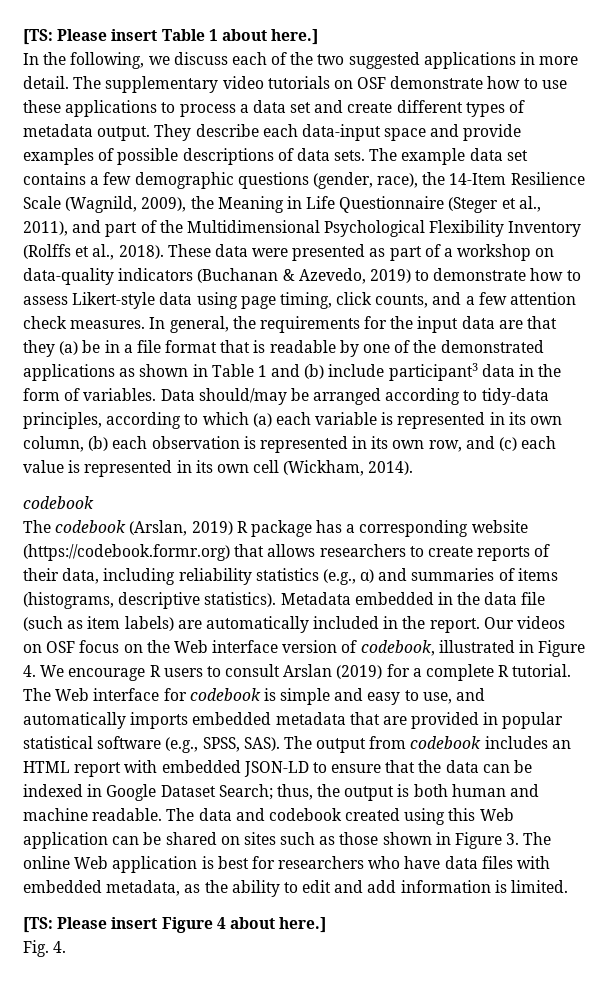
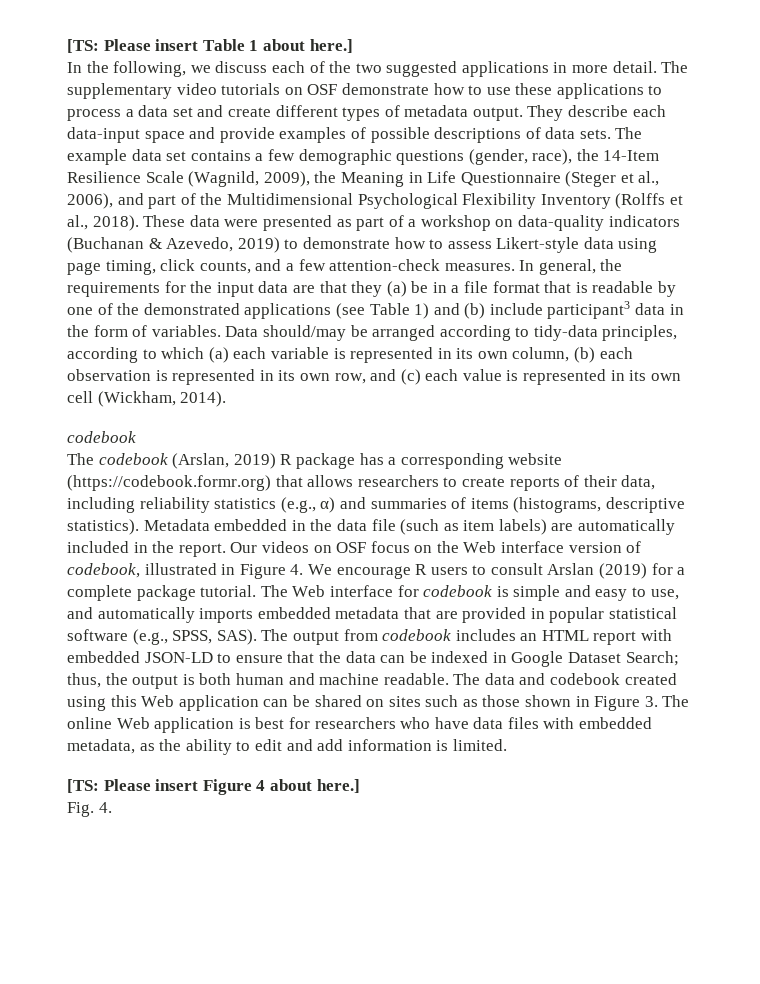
- The example data set contains a few demographic questions (gender, race), the 14-Item Resilience Scale (Wagnild, 2009), the Meaning in Life Questionnaire (Steger et al., 2011), and part of the Multidimensional Psychological Flexibility Inventory (Rolffs et al., 2018).
+ The example data set contains a few demographic questions (gender, race), the 14-Item Resilience Scale (Wagnild, 2009), the Meaning in Life Questionnaire (Steger et al., 2006), and part of the Multidimensional Psychological Flexibility Inventory (Rolffs et al., 2018).
- These data were presented as part of a workshop on data-quality indicators (Buchanan & Azevedo, 2019) to demonstrate how to assess Likert-style data using page timing, click counts, and a few attention check measures.
+ These data were presented as part of a workshop on data-quality indicators (Buchanan & Azevedo, 2019) to demonstrate how to assess Likert-style data using page timing, click counts, and a few attention-check measures.
- In general, the requirements for the input data are that they (a) be in a file format that is readable by one of the demonstrated applications as shown in Table 1 and (b) include participant3 data in the form of variables.
+ In general, the requirements for the input data are that they (a) be in a file format that is readable by one of the demonstrated applications (see Table 1) and (b) include participant3 data in the form of variables.
- Our videos on OSF focus on the Web interface version of codebook, illustrated in Figure 4. We encourage R users to consult Arslan (2019) for a complete R tutorial.
+ Our videos on OSF focus on the Web interface version of codebook, illustrated in Figure 4. We encourage R users to consult Arslan (2019) for a complete package tutorial.

